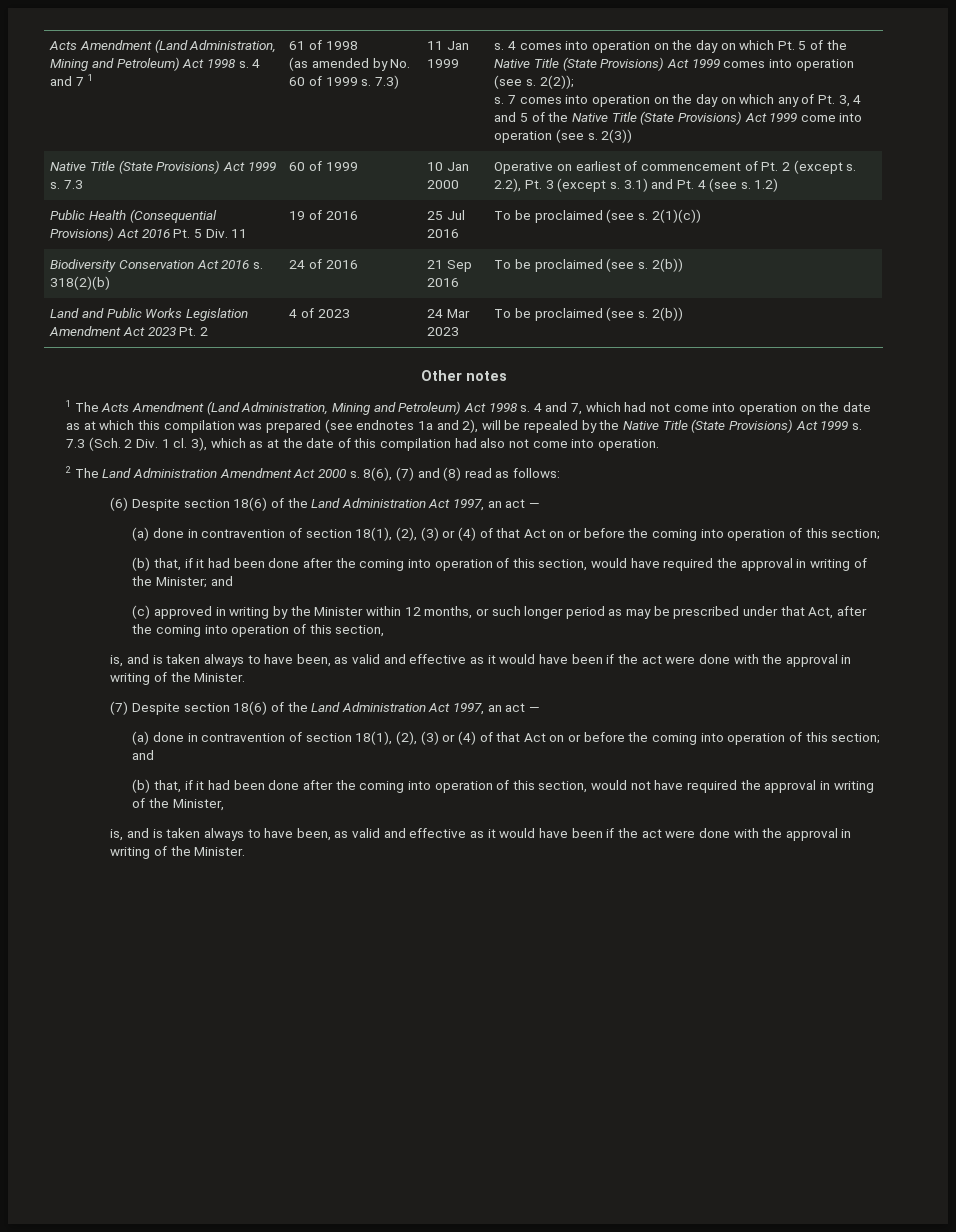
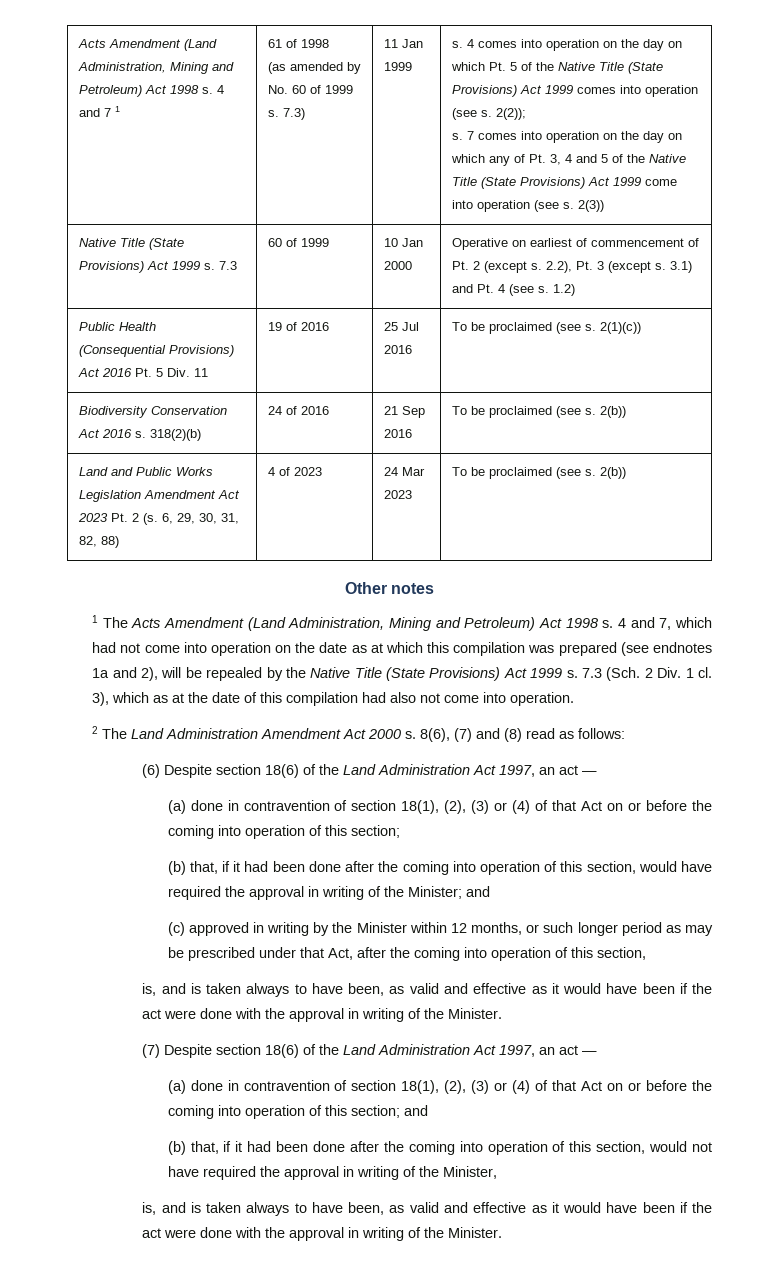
- Land and Public Works Legislation Amendment Act 2023 Pt. 2 | 4 of 2023 | 24 Mar 2023 | To be proclaimed (see s. 2(b))
+ Land and Public Works Legislation Amendment Act 2023 Pt. 2 (s. 6, 29, 30, 31, 82, 88) | 4 of 2023 | 24 Mar 2023 | To be proclaimed (see s. 2(b))

